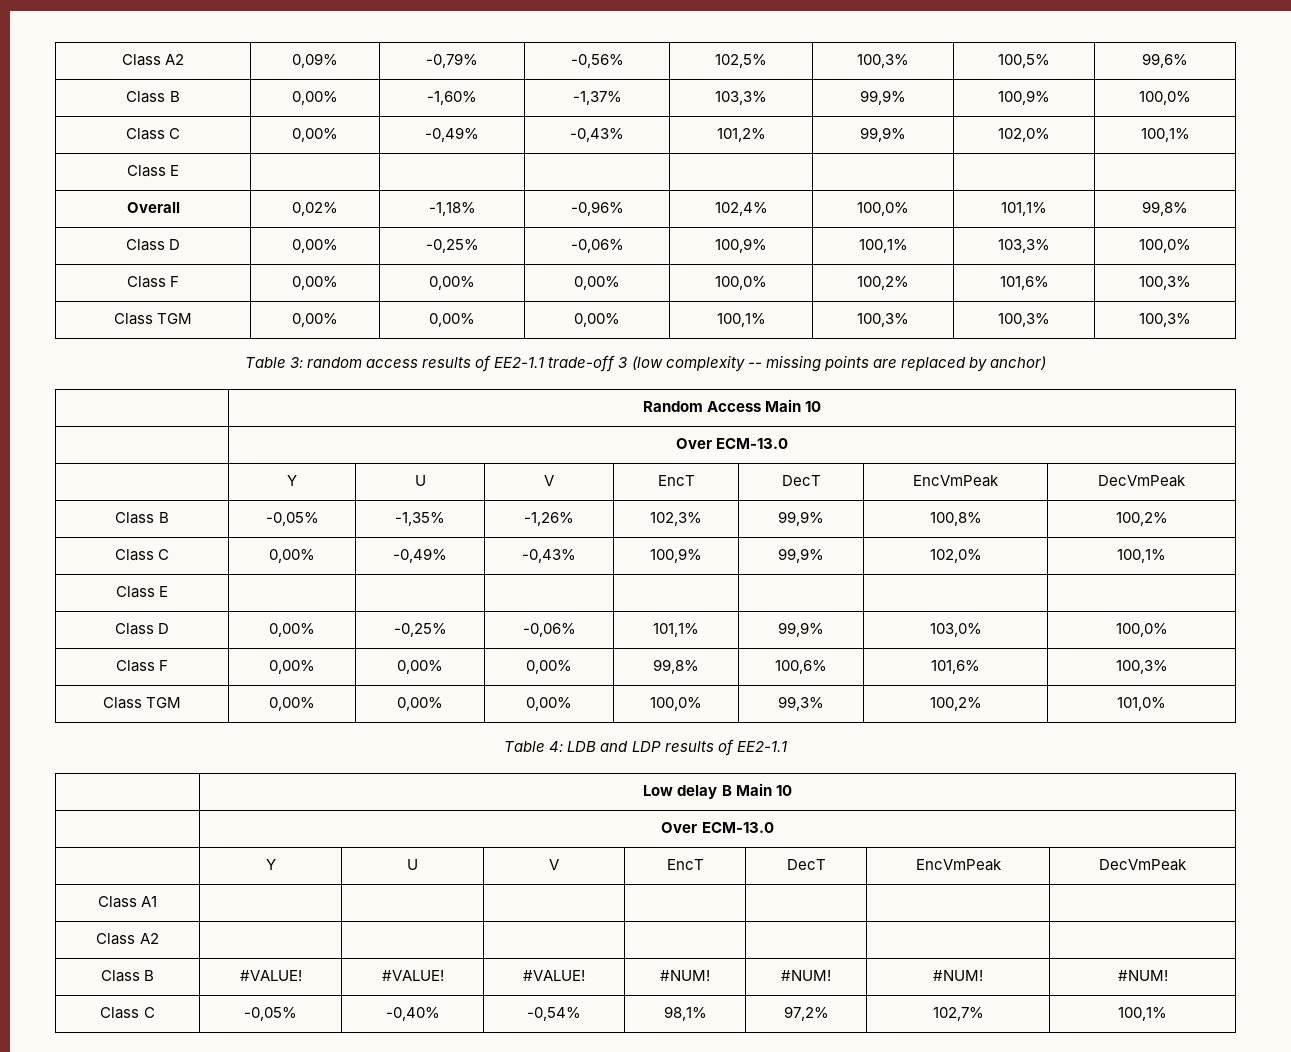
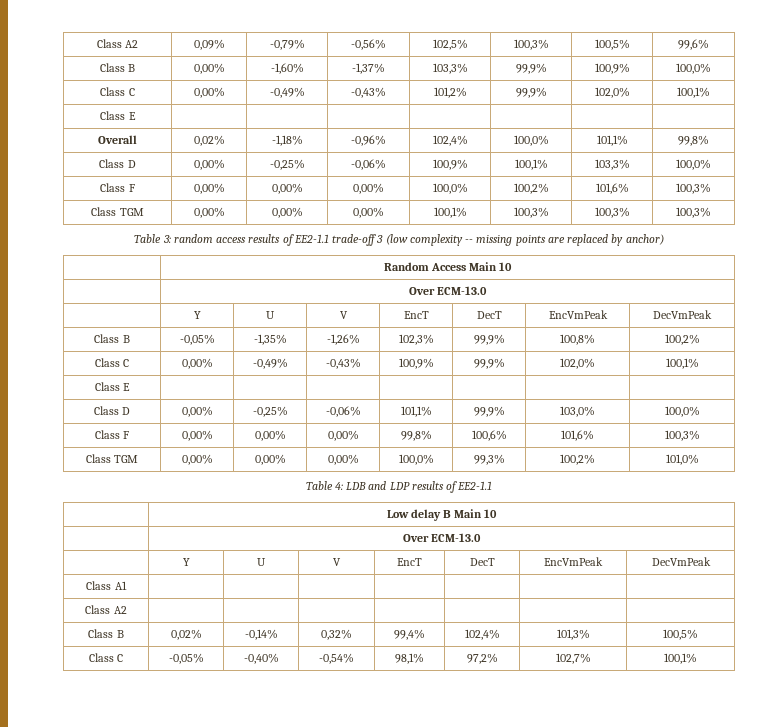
- Class B | #VALUE! | #VALUE! | #VALUE! | #NUM! | #NUM! | #NUM! | #NUM!
+ Class B | 0,02% | -0,14% | 0,32% | 99,4% | 102,4% | 101,3% | 100,5%

